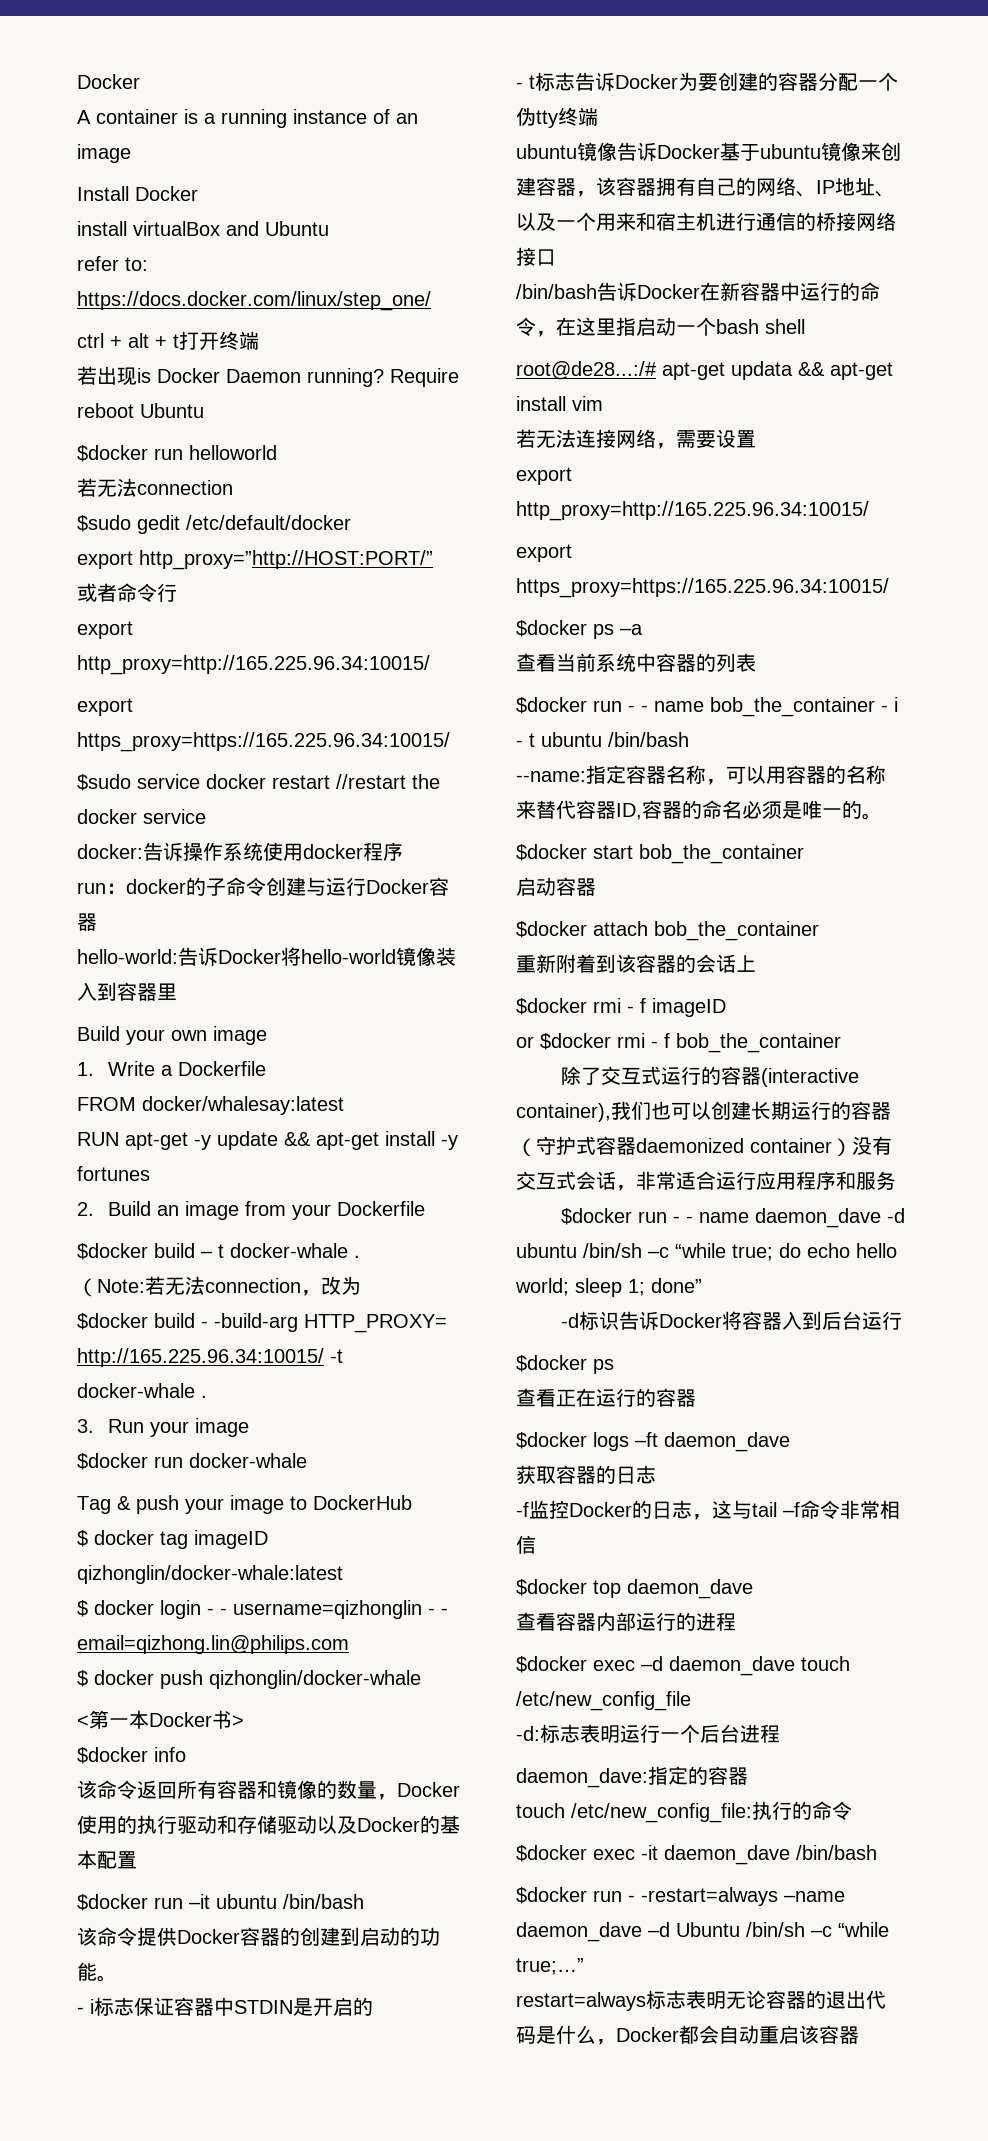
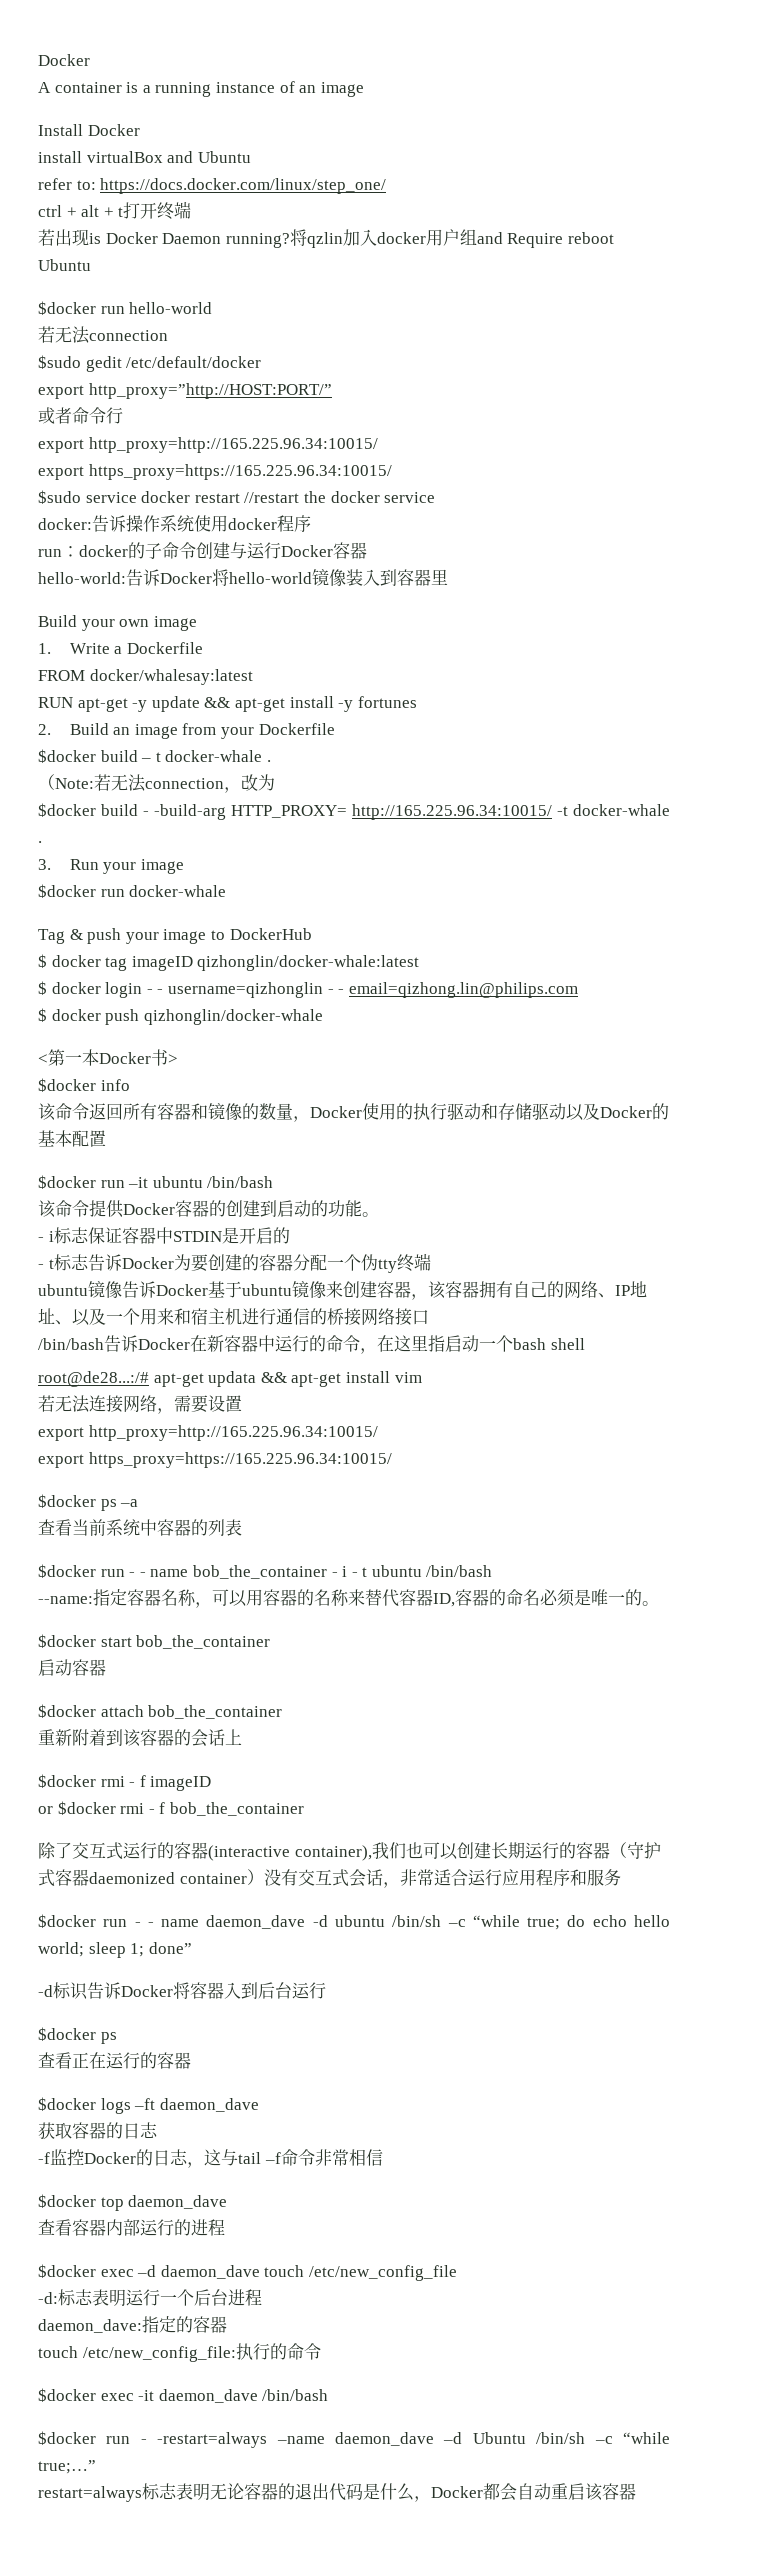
- Require reboot Ubuntu
+ 将qzlin加入docker用户组and Require reboot Ubuntu
- $docker run helloworld
+ $docker run hello-world

